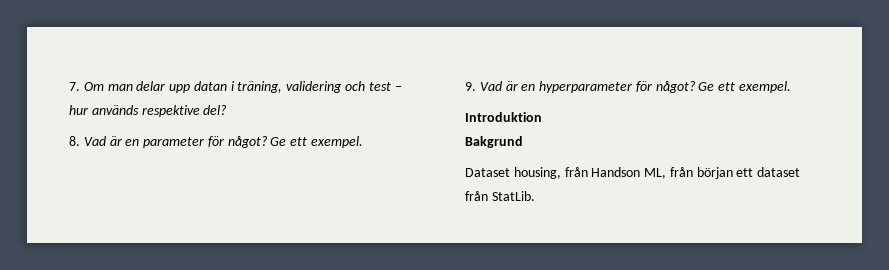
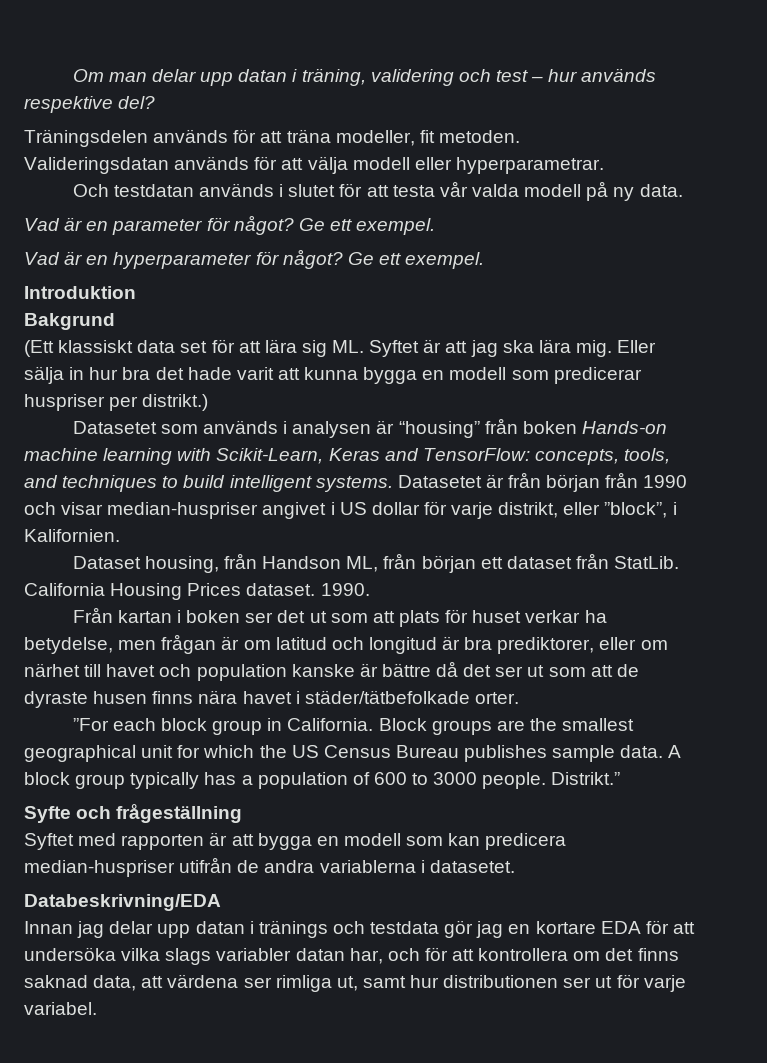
- 7. Om man delar upp datan i träning, validering och test – hur används respektive del?
+ Om man delar upp datan i träning, validering och test – hur används respektive del?
- 8. Vad är en parameter för något?
+ Träningsdelen används för att träna modeller, fit metoden.
+ Valideringsdatan används för att välja modell eller hyperparametrar.
+ Och testdatan används i slutet för att testa vår valda modell på ny data.
+ Vad är en parameter för något?
- 9. Vad är en hyperparameter för något?
+ Vad är en hyperparameter för något?
+ (Ett klassiskt data set för att lära sig ML. Syftet är att jag ska lära mig. Eller sälja in hur bra det hade varit att kunna bygga en modell som predicerar huspriser per distrikt.)
+ Datasetet som används i analysen är “housing” från boken Hands-on machine learning with Scikit-Learn, Keras and TensorFlow: concepts, tools, and techniques to build intelligent systems. Datasetet är från början från 1990 och visar median-huspriser angivet i US dollar för varje distrikt, eller ”block”, i Kalifornien.
+ California Housing Prices dataset. 1990.
+ Från kartan i boken ser det ut som att plats för huset verkar ha betydelse, men frågan är om latitud och longitud är bra prediktorer, eller om närhet till havet och population kanske är bättre då det ser ut som att de dyraste husen finns nära havet i städer/tätbefolkade orter.
+ ”For each block group in California. Block groups are the smallest geographical unit for which the US Census Bureau publishes sample data. A block group typically has a population of 600 to 3000 people. Distrikt.”
+ Syfte och frågeställning
+ Syftet med rapporten är att bygga en modell som kan predicera median-huspriser utifrån de andra variablerna i datasetet.
+ Databeskrivning/EDA
+ Innan jag delar upp datan i tränings och testdata gör jag en kortare EDA för att undersöka vilka slags variabler datan har, och för att kontrollera om det finns saknad data, att värdena ser rimliga ut, samt hur distributionen ser ut för varje variabel.

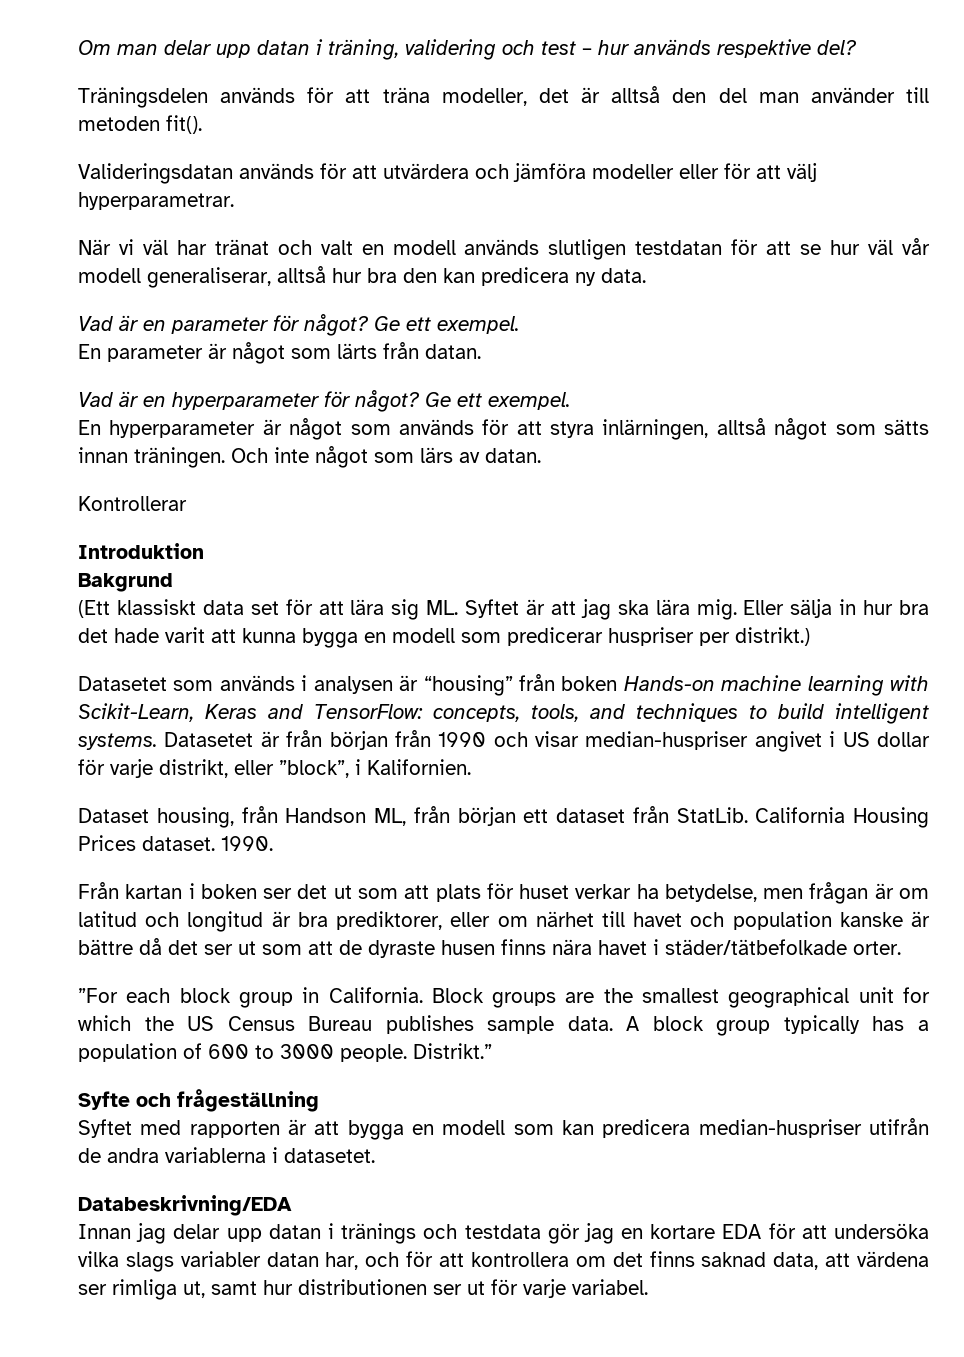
- Träningsdelen används för att träna modeller, fit metoden.
- Valideringsdatan används för att välja modell eller hyperparametrar.
- Och testdatan används i slutet för att testa vår valda modell på ny data.
+ Träningsdelen används för att träna modeller, det är alltså den del man använder till metoden fit().
+ Valideringsdatan används för att utvärdera och jämföra modeller eller för att välj hyperparametrar.
+ När vi väl har tränat och valt en modell används slutligen testdatan för att se hur väl vår modell generaliserar, alltså hur bra den kan predicera ny data.
+ En parameter är något som lärts från datan.
+ En hyperparameter är något som används för att styra inlärningen, alltså något som sätts innan träningen. Och inte något som lärs av datan.
+ Kontrollerar

